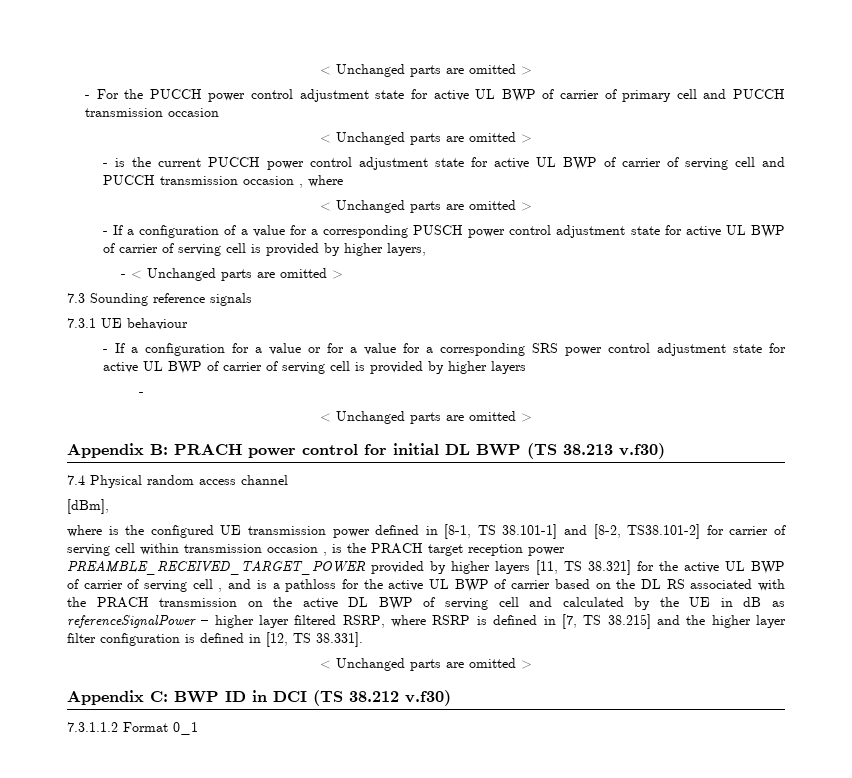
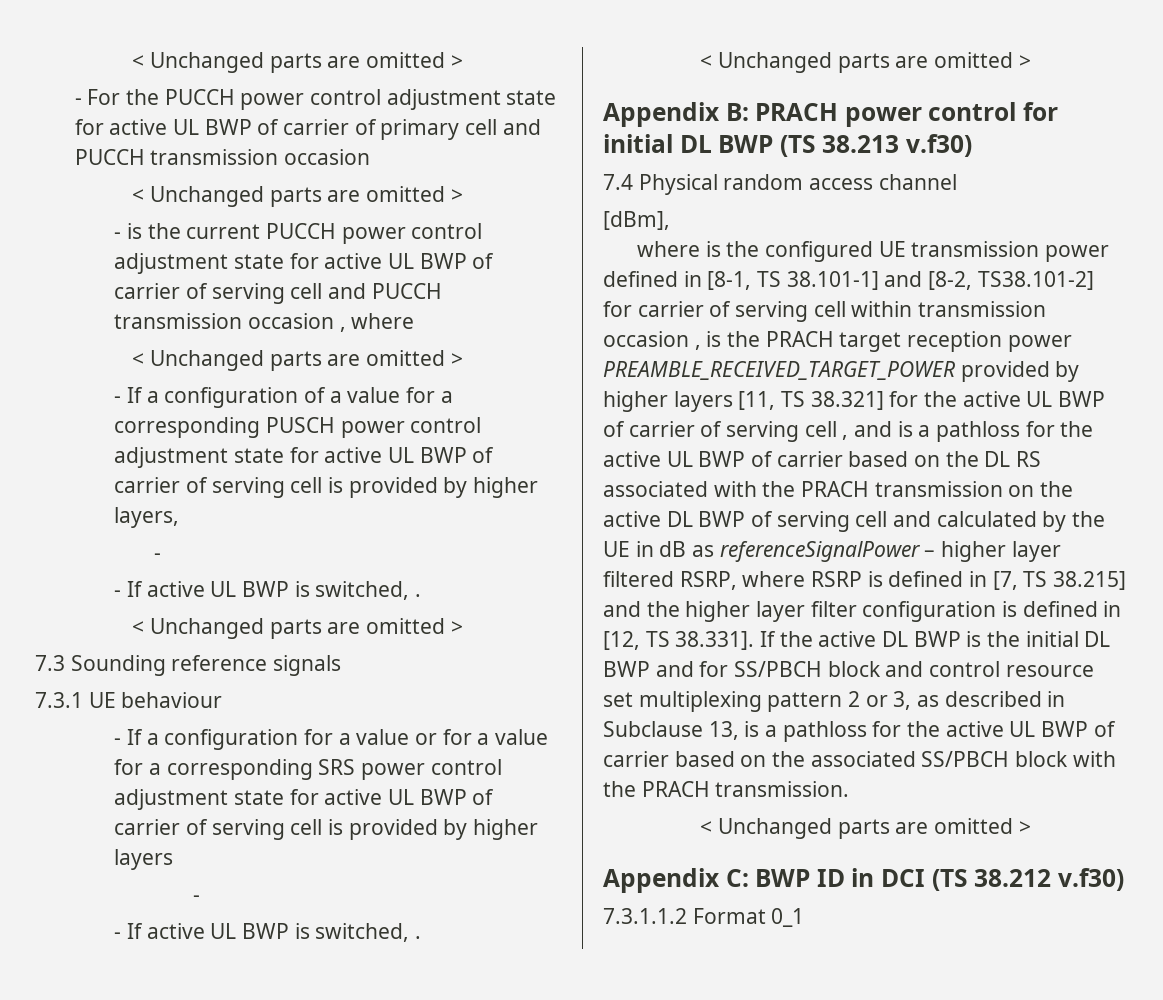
  - If a configuration of a value for a corresponding PUSCH power control adjustment state for active UL BWP of carrier of serving cell is provided by higher layers,
- - < Unchanged parts are omitted >
+ -
+ - If active UL BWP is switched, .
+ < Unchanged parts are omitted >
  - If a configuration for a value or for a value for a corresponding SRS power control adjustment state for active UL BWP of carrier of serving cell is provided by higher layers
  -
+ - If active UL BWP is switched, .
- where is the configured UE transmission power defined in [8-1, TS 38.101-1] and [8-2, TS38.101-2] for carrier of serving cell within transmission occasion , is the PRACH target reception power PREAMBLE_RECEIVED_TARGET_POWER provided by higher layers [11, TS 38.321] for the active UL BWP of carrier of serving cell , and is a pathloss for the active UL BWP of carrier based on the DL RS associated with the PRACH transmission on the active DL BWP of serving cell and calculated by the UE in dB as referenceSignalPower – higher layer filtered RSRP, where RSRP is defined in [7, TS 38.215] and the higher layer filter configuration is defined in [12, TS 38.331].
+ where is the configured UE transmission power defined in [8-1, TS 38.101-1] and [8-2, TS38.101-2] for carrier of serving cell within transmission occasion , is the PRACH target reception power PREAMBLE_RECEIVED_TARGET_POWER provided by higher layers [11, TS 38.321] for the active UL BWP of carrier of serving cell , and is a pathloss for the active UL BWP of carrier based on the DL RS associated with the PRACH transmission on the active DL BWP of serving cell and calculated by the UE in dB as referenceSignalPower – higher layer filtered RSRP, where RSRP is defined in [7, TS 38.215] and the higher layer filter configuration is defined in [12, TS 38.331]. If the active DL BWP is the initial DL BWP and for SS/PBCH block and control resource set multiplexing pattern 2 or 3, as described in Subclause 13, is a pathloss for the active UL BWP of carrier based on the associated SS/PBCH block with the PRACH transmission.

